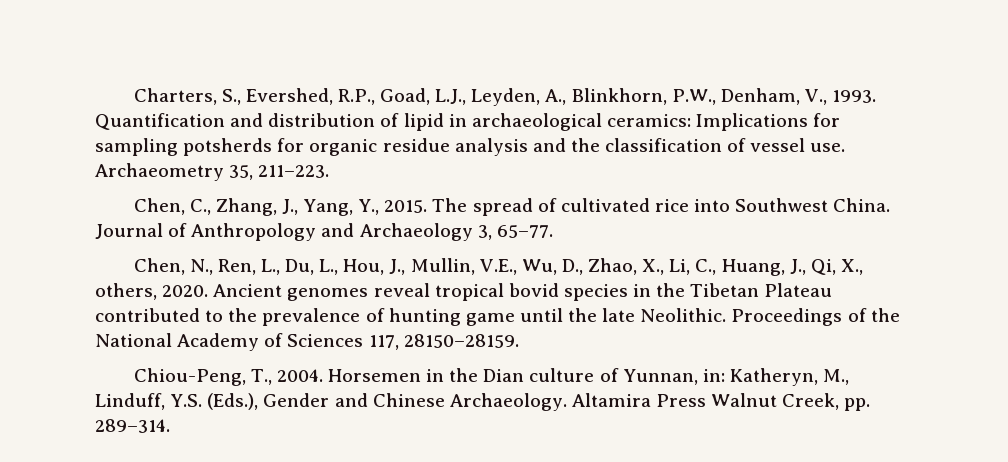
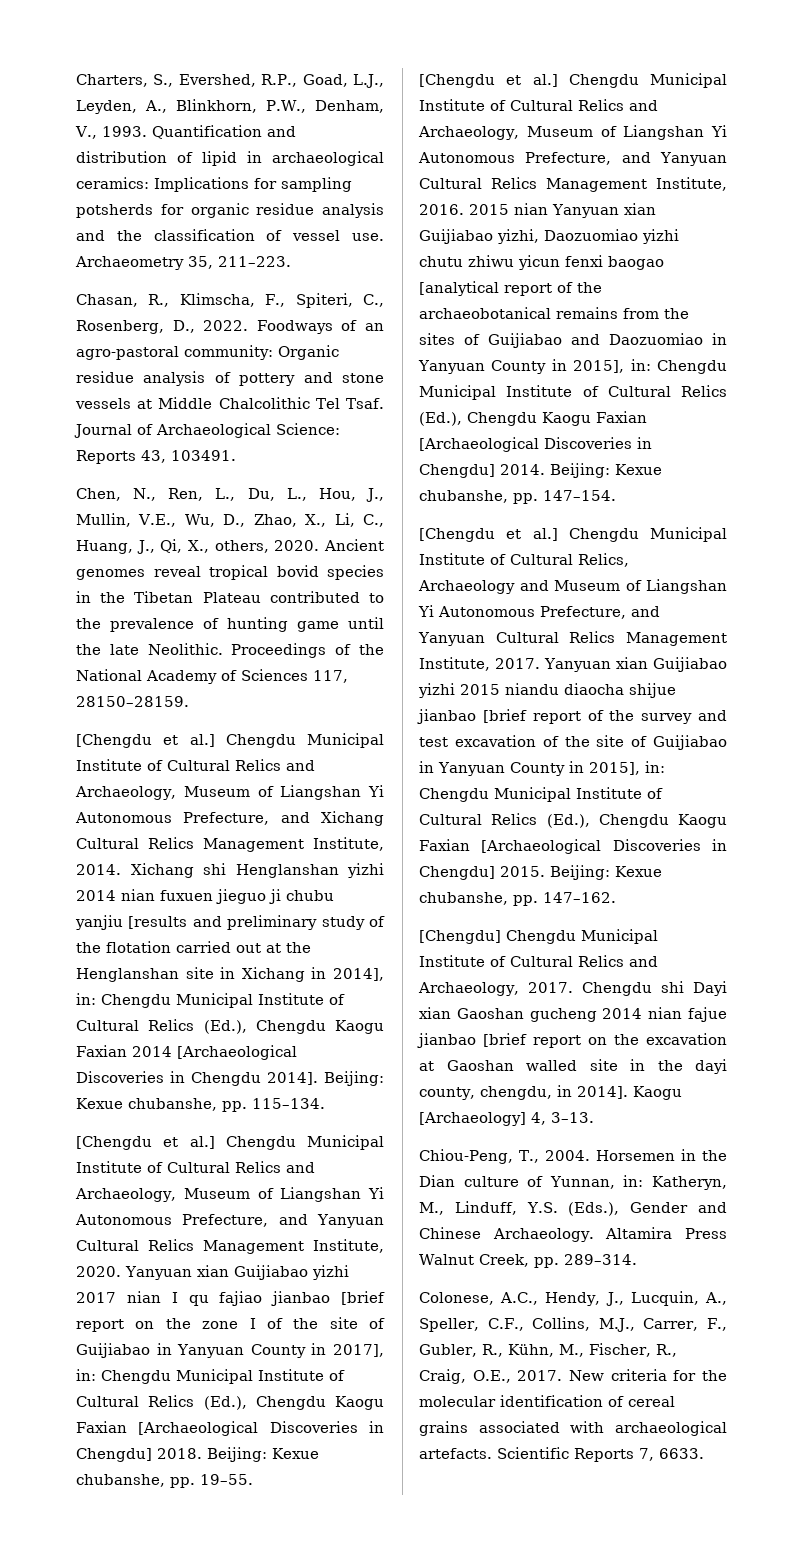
- Chen, C., Zhang, J., Yang, Y., 2015. The spread of cultivated rice into Southwest China. Journal of Anthropology and Archaeology 3, 65–77.
+ Chasan, R., Klimscha, F., Spiteri, C., Rosenberg, D., 2022. Foodways of an agro-pastoral community: Organic residue analysis of pottery and stone vessels at Middle Chalcolithic Tel Tsaf. Journal of Archaeological Science: Reports 43, 103491.
+ [Chengdu et al.] Chengdu Municipal Institute of Cultural Relics and Archaeology, Museum of Liangshan Yi Autonomous Prefecture, and Xichang Cultural Relics Management Institute, 2014. Xichang shi Henglanshan yizhi 2014 nian fuxuen jieguo ji chubu yanjiu [results and preliminary study of the flotation carried out at the Henglanshan site in Xichang in 2014], in: Chengdu Municipal Institute of Cultural Relics (Ed.), Chengdu Kaogu Faxian 2014 [Archaeological Discoveries in Chengdu 2014]. Beijing: Kexue chubanshe, pp. 115–134.
+ [Chengdu et al.] Chengdu Municipal Institute of Cultural Relics and Archaeology, Museum of Liangshan Yi Autonomous Prefecture, and Yanyuan Cultural Relics Management Institute, 2020. Yanyuan xian Guijiabao yizhi 2017 nian I qu fajiao jianbao [brief report on the zone I of the site of Guijiabao in Yanyuan County in 2017], in: Chengdu Municipal Institute of Cultural Relics (Ed.), Chengdu Kaogu Faxian [Archaeological Discoveries in Chengdu] 2018. Beijing: Kexue chubanshe, pp. 19–55.
+ [Chengdu et al.] Chengdu Municipal Institute of Cultural Relics and Archaeology, Museum of Liangshan Yi Autonomous Prefecture, and Yanyuan Cultural Relics Management Institute, 2016. 2015 nian Yanyuan xian Guijiabao yizhi, Daozuomiao yizhi chutu zhiwu yicun fenxi baogao [analytical report of the archaeobotanical remains from the sites of Guijiabao and Daozuomiao in Yanyuan County in 2015], in: Chengdu Municipal Institute of Cultural Relics (Ed.), Chengdu Kaogu Faxian [Archaeological Discoveries in Chengdu] 2014. Beijing: Kexue chubanshe, pp. 147–154.
+ [Chengdu et al.] Chengdu Municipal Institute of Cultural Relics, Archaeology and Museum of Liangshan Yi Autonomous Prefecture, and Yanyuan Cultural Relics Management Institute, 2017. Yanyuan xian Guijiabao yizhi 2015 niandu diaocha shijue jianbao [brief report of the survey and test excavation of the site of Guijiabao in Yanyuan County in 2015], in: Chengdu Municipal Institute of Cultural Relics (Ed.), Chengdu Kaogu Faxian [Archaeological Discoveries in Chengdu] 2015. Beijing: Kexue chubanshe, pp. 147–162.
+ [Chengdu] Chengdu Municipal Institute of Cultural Relics and Archaeology, 2017. Chengdu shi Dayi xian Gaoshan gucheng 2014 nian fajue jianbao [brief report on the excavation at Gaoshan walled site in the dayi county, chengdu, in 2014]. Kaogu [Archaeology] 4, 3–13.
+ Colonese, A.C., Hendy, J., Lucquin, A., Speller, C.F., Collins, M.J., Carrer, F., Gubler, R., Kühn, M., Fischer, R., Craig, O.E., 2017. New criteria for the molecular identification of cereal grains associated with archaeological artefacts. Scientific Reports 7, 6633.

